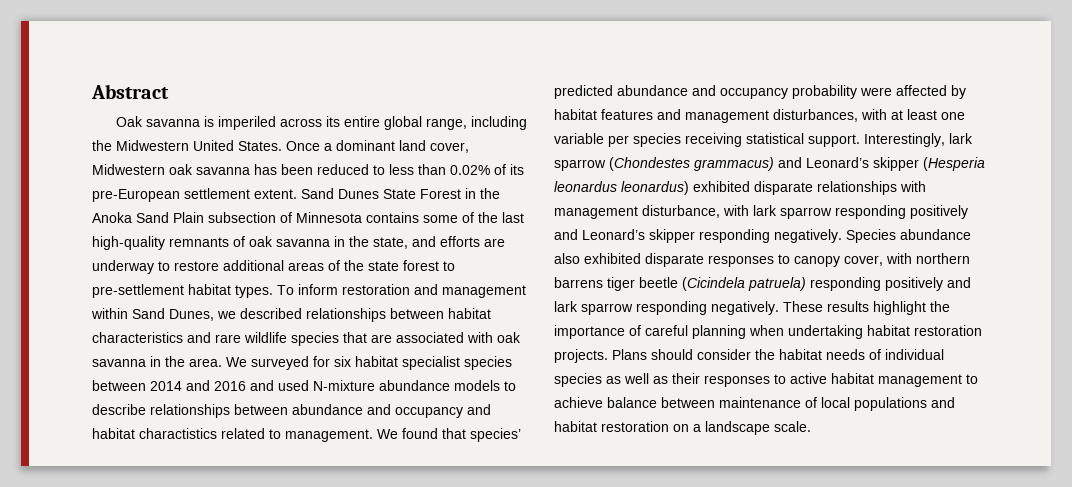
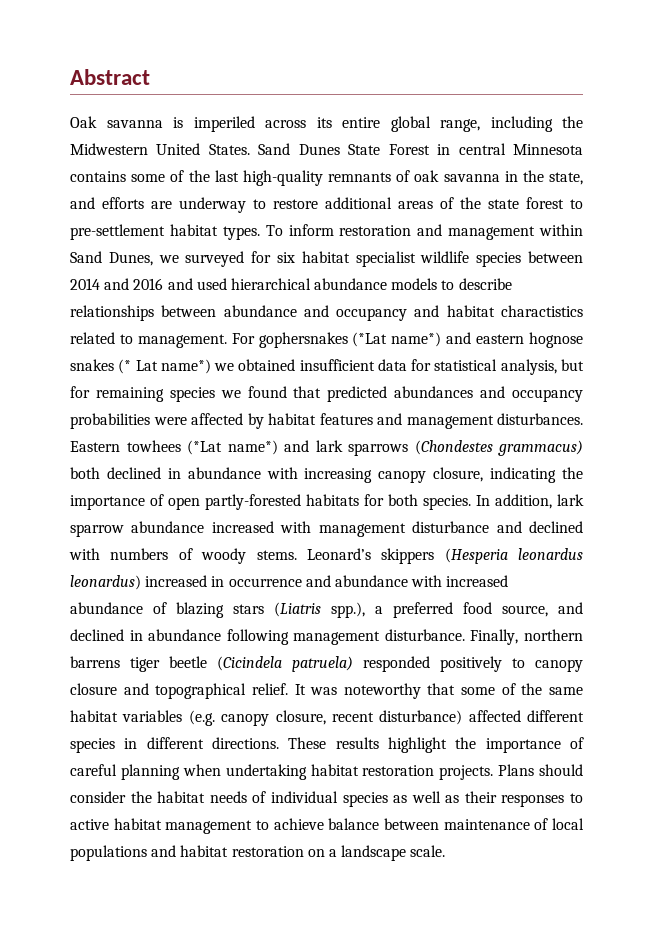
- Once a dominant land cover, Midwestern oak savanna has been reduced to less than 0.02% of its pre-European settlement extent.
- Sand Dunes State Forest in the Anoka Sand Plain subsection of Minnesota contains some of the last high-quality remnants of oak savanna in the state, and efforts are underway to restore additional areas of the state forest to pre-settlement habitat types.
+ Sand Dunes State Forest in central Minnesota contains some of the last high-quality remnants of oak savanna in the state, and efforts are underway to restore additional areas of the state forest to pre-settlement habitat types.
- To inform restoration and management within Sand Dunes, we described relationships between habitat characteristics and rare wildlife species that are associated with oak savanna in the area. We surveyed for six habitat specialist species between 2014 and 2016 and used N-mixture abundance models to describe relationships between abundance and occupancy and habitat charactistics related to management.
+ To inform restoration and management within Sand Dunes, we surveyed for six habitat specialist wildlife species between 2014 and 2016 and used hierarchical abundance models to describe relationships between abundance and occupancy and habitat charactistics related to management.
- We found that species’ predicted abundance and occupancy probability were affected by habitat features and management disturbances, with at least one variable per species receiving statistical support. Interestingly, lark sparrow (Chondestes grammacus) and Leonard’s skipper (Hesperia leonardus leonardus) exhibited disparate relationships with management disturbance, with lark sparrow responding positively and Leonard’s skipper responding negatively. Species abundance also exhibited disparate responses to canopy cover, with northern barrens tiger beetle (Cicindela patruela) responding positively and lark sparrow responding negatively.
+ For gophersnakes (*Lat name*) and eastern hognose snakes (* Lat name*) we obtained insufficient data for statistical analysis, but for remaining species we found that predicted abundances and occupancy probabilities were affected by habitat features and management disturbances. Eastern towhees (*Lat name*) and lark sparrows (Chondestes grammacus) both declined in abundance with increasing canopy closure, indicating the importance of open partly-forested habitats for both species. In addition, lark sparrow abundance increased with management disturbance and declined with numbers of woody stems. Leonard’s skippers (Hesperia leonardus leonardus) increased in occurrence and abundance with increased abundance of blazing stars (Liatris spp.), a preferred food source, and declined in abundance following management disturbance. Finally, northern barrens tiger beetle (Cicindela patruela) responded positively to canopy closure and topographical relief. It was noteworthy that some of the same habitat variables (e.g. canopy closure, recent disturbance) affected different species in different directions.

